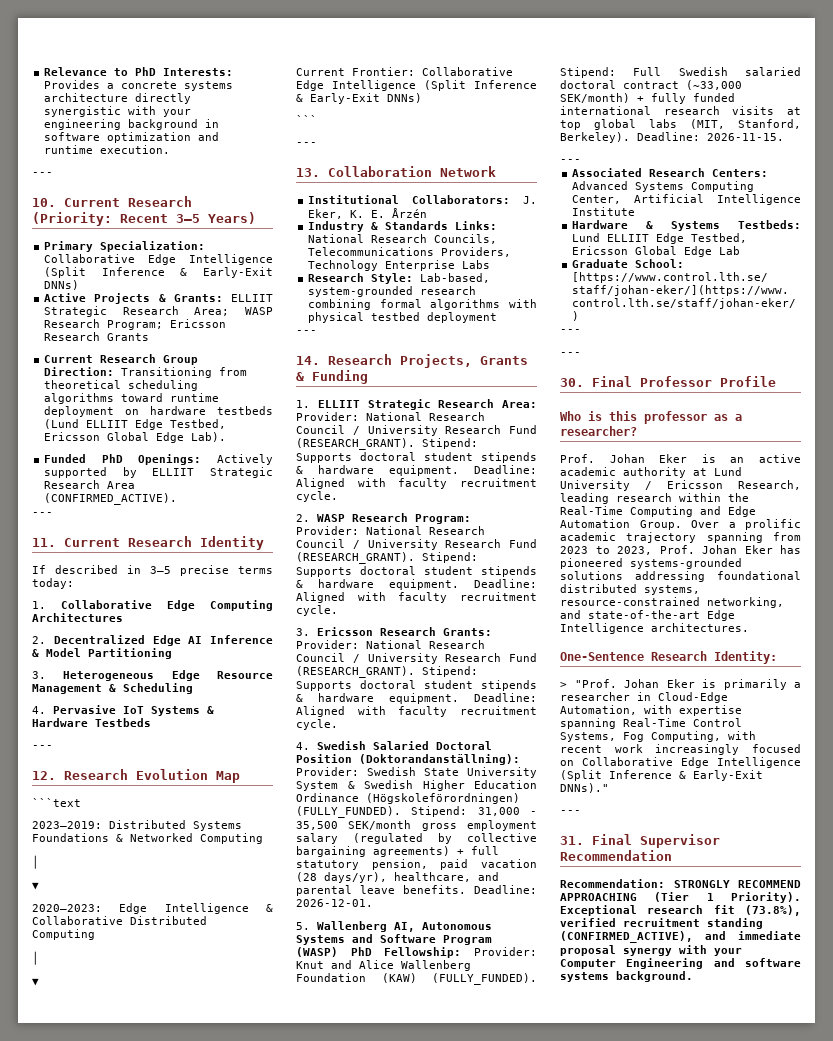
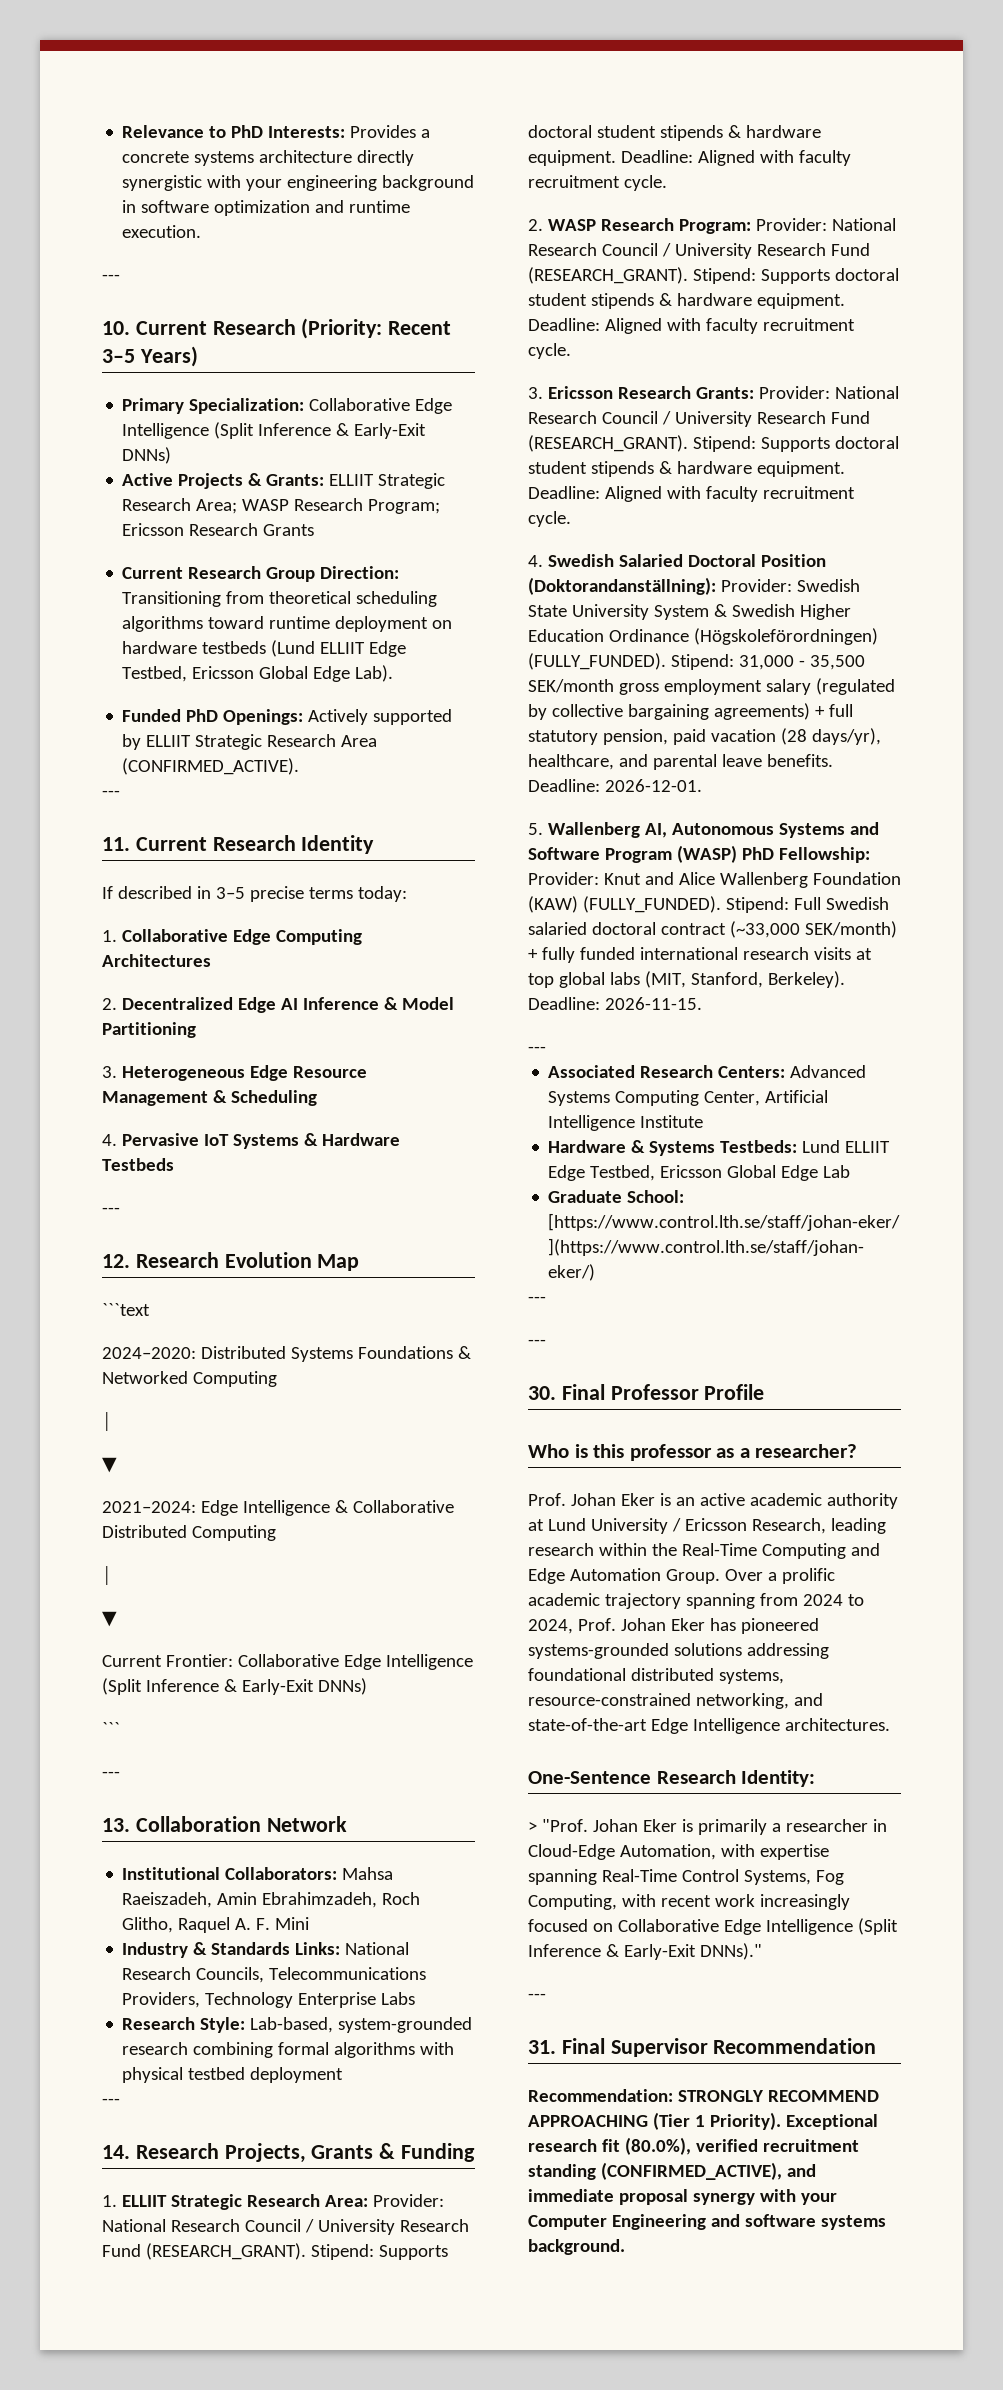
- 2023–2019: Distributed Systems Foundations & Networked Computing
+ 2024–2020: Distributed Systems Foundations & Networked Computing
- 2020–2023: Edge Intelligence & Collaborative Distributed Computing
+ 2021–2024: Edge Intelligence & Collaborative Distributed Computing
- Institutional Collaborators: J. Eker, K. E. Årzén
+ Institutional Collaborators: Mahsa Raeiszadeh, Amin Ebrahimzadeh, Roch Glitho, Raquel A. F. Mini
- Over a prolific academic trajectory spanning from 2023 to 2023, Prof. Johan Eker has pioneered systems-grounded solutions addressing foundational distributed systems, resource-constrained networking, and state-of-the-art Edge Intelligence architectures.
+ Over a prolific academic trajectory spanning from 2024 to 2024, Prof. Johan Eker has pioneered systems-grounded solutions addressing foundational distributed systems, resource-constrained networking, and state-of-the-art Edge Intelligence architectures.
- Exceptional research fit (73.8%), verified recruitment standing (CONFIRMED_ACTIVE), and immediate proposal synergy with your Computer Engineering and software systems background.
+ Exceptional research fit (80.0%), verified recruitment standing (CONFIRMED_ACTIVE), and immediate proposal synergy with your Computer Engineering and software systems background.

